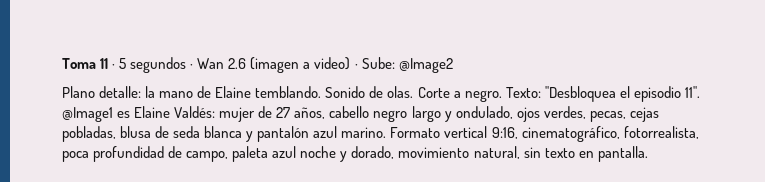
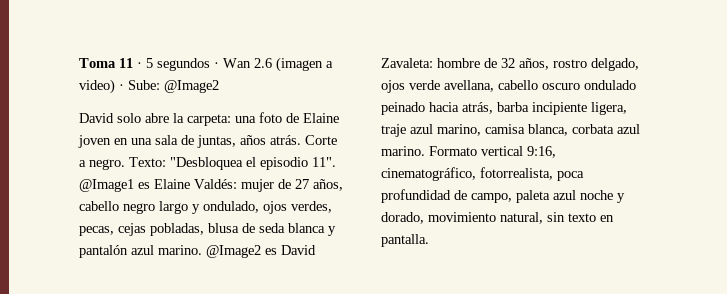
- Plano detalle: la mano de Elaine temblando. Sonido de olas.
+ David solo abre la carpeta: una foto de Elaine joven en una sala de juntas, años atrás.
+ @Image2 es David Zavaleta: hombre de 32 años, rostro delgado, ojos verde avellana, cabello oscuro ondulado peinado hacia atrás, barba incipiente ligera, traje azul marino, camisa blanca, corbata azul marino.

